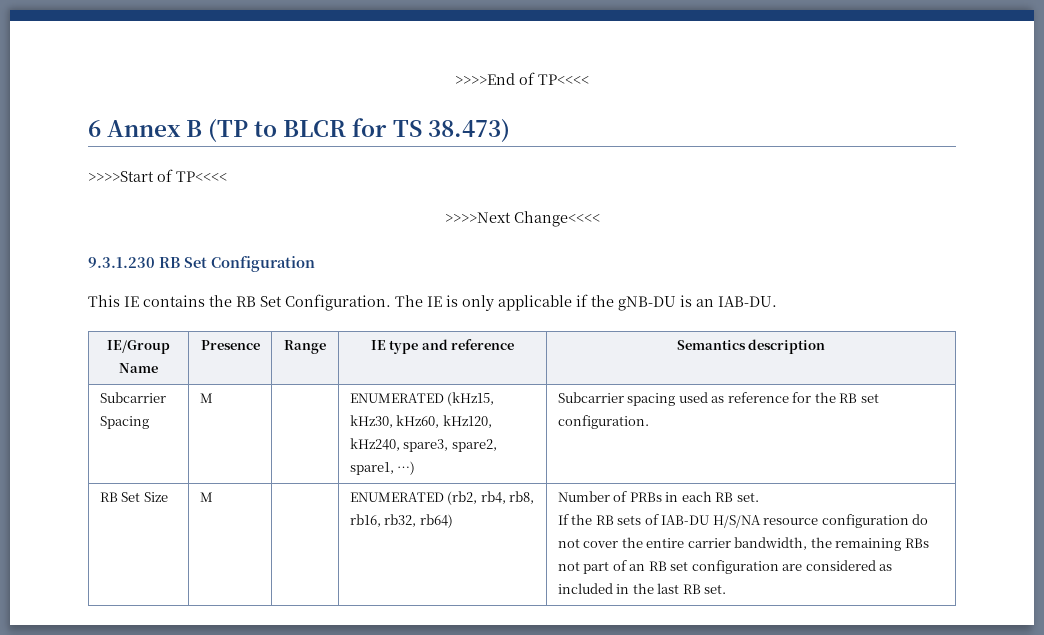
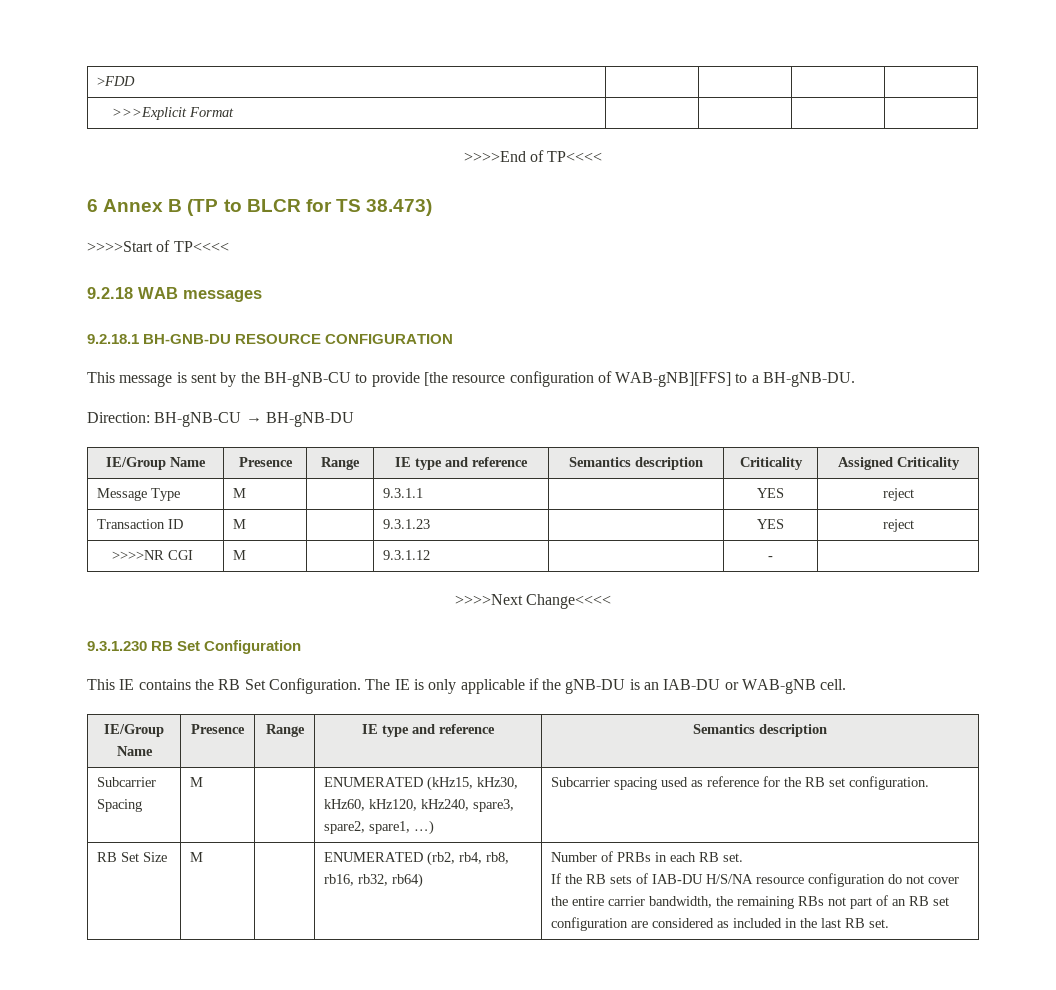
+ >FDD | | | |
+ >>>Explicit Format | | | |
+ 9.2.18 WAB messages
+ 9.2.18.1 BH-GNB-DU RESOURCE CONFIGURATION
+ This message is sent by the BH-gNB-CU to provide [the resource configuration of WAB-gNB][FFS] to a BH-gNB-DU.
+ Direction: BH-gNB-CU → BH-gNB-DU
+ IE/Group Name | Presence | Range | IE type and reference | Semantics description | Criticality | Assigned Criticality
+ Message Type | M | | 9.3.1.1 | | YES | reject
+ Transaction ID | M | | 9.3.1.23 | | YES | reject
+ >>>>NR CGI | M | | 9.3.1.12 | | - |
- The IE is only applicable if the gNB-DU is an IAB-DU.
+ The IE is only applicable if the gNB-DU is an IAB-DU or WAB-gNB cell.

